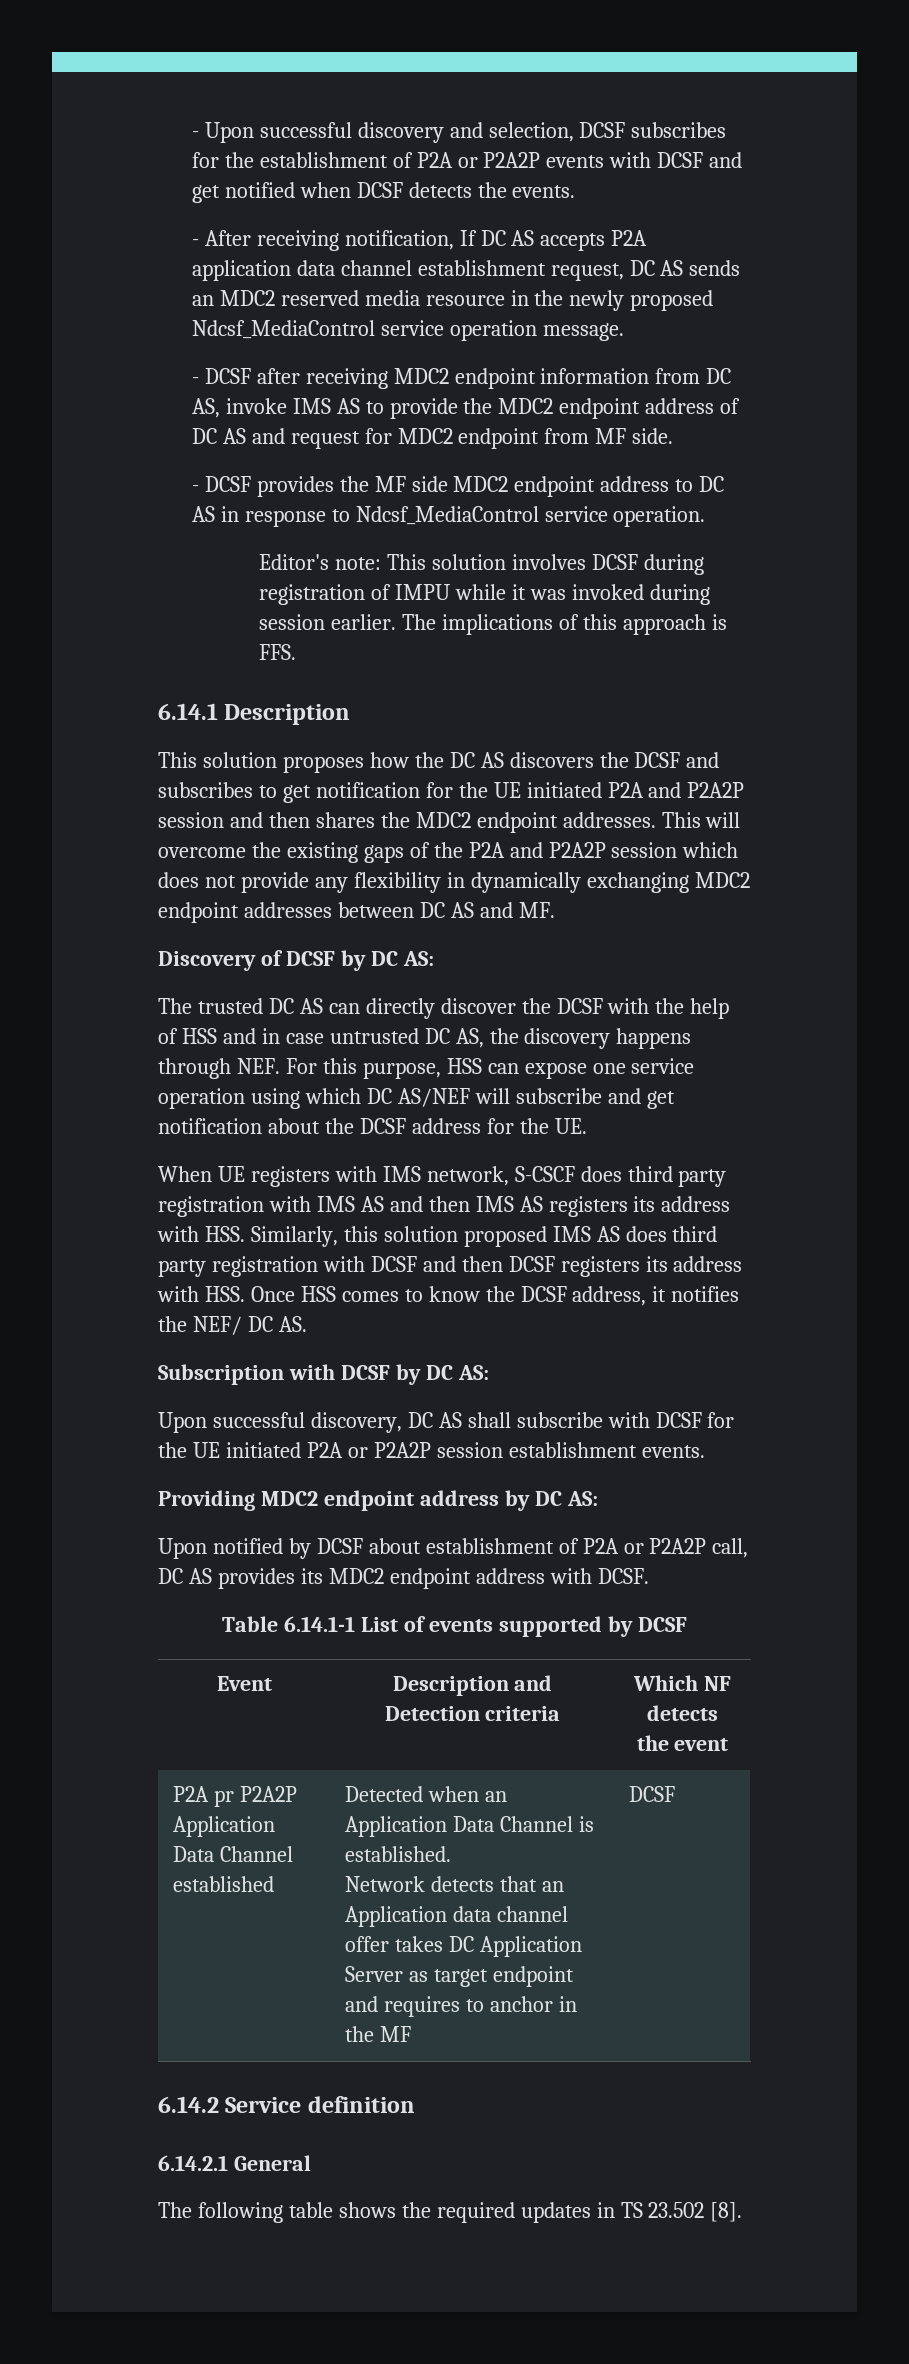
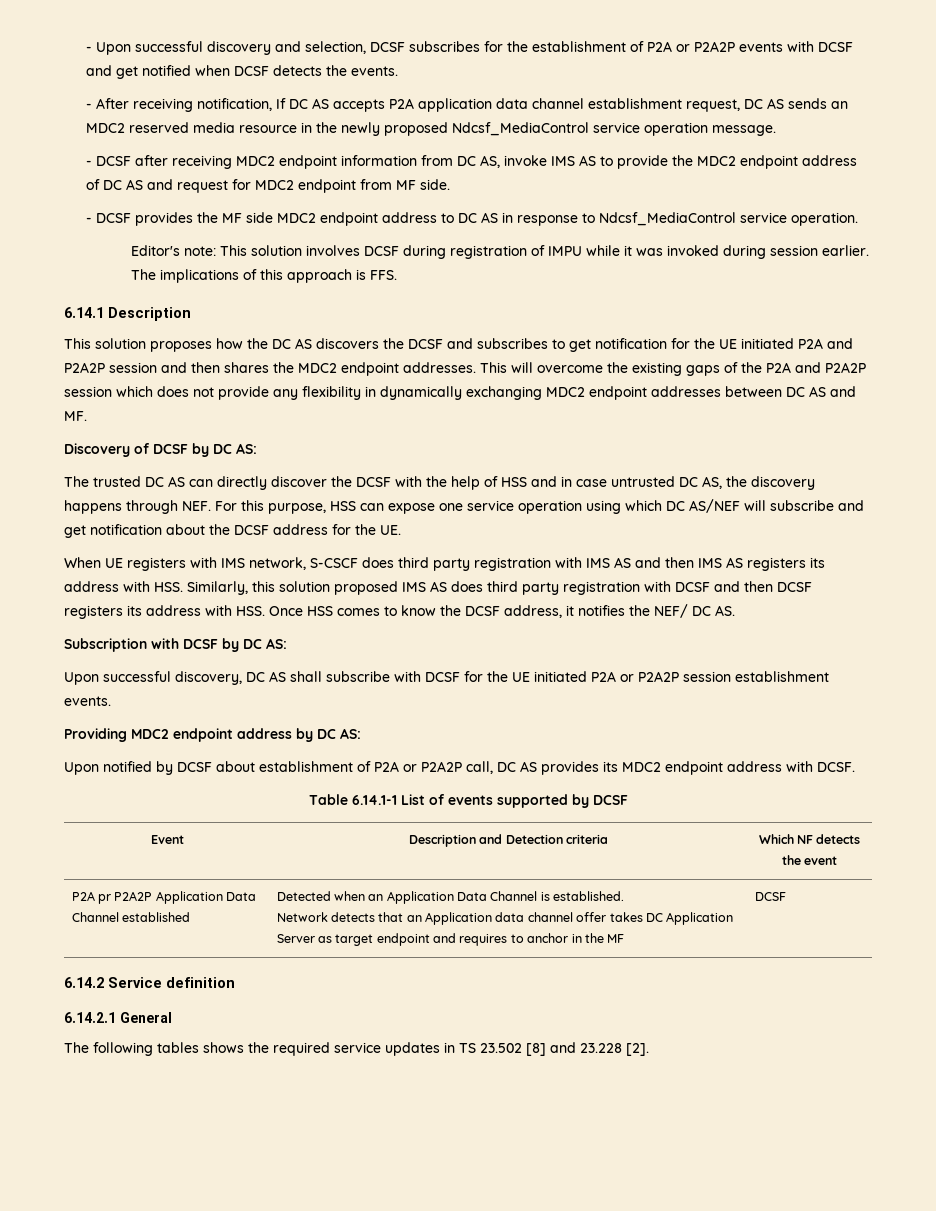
- The following table shows the required updates in TS 23.502 [8].
+ The following tables shows the required service updates in TS 23.502 [8] and 23.228 [2].

